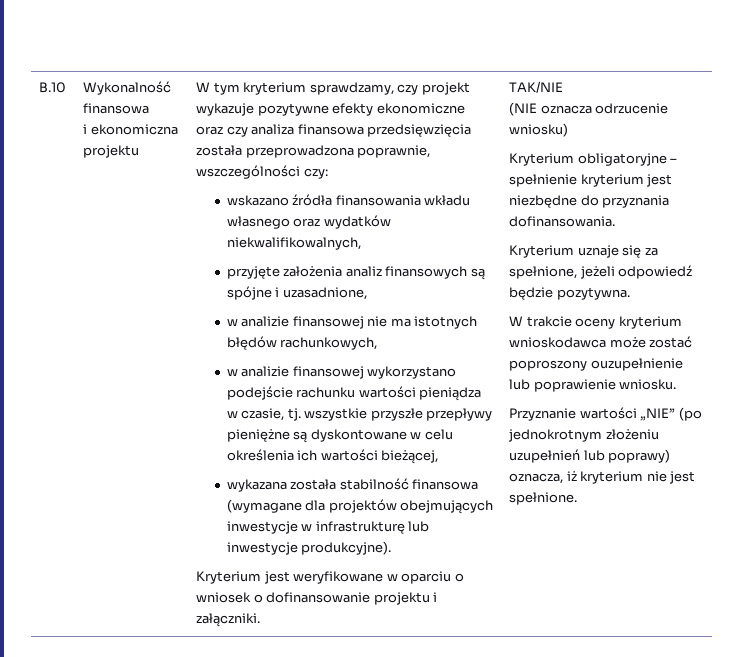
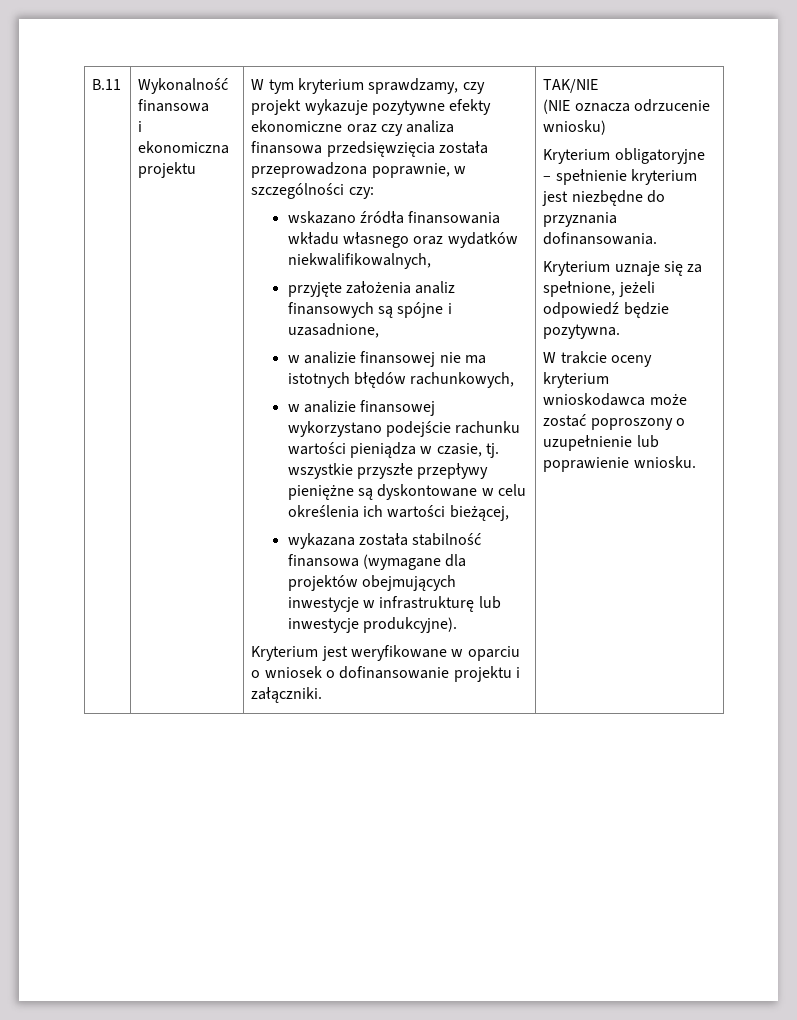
- B.10
+ B.11
- W tym kryterium sprawdzamy, czy projekt wykazuje pozytywne efekty ekonomiczne oraz czy analiza finansowa przedsięwzięcia została przeprowadzona poprawnie, wszczególności czy:
+ W tym kryterium sprawdzamy, czy projekt wykazuje pozytywne efekty ekonomiczne oraz czy analiza finansowa przedsięwzięcia została przeprowadzona poprawnie, w szczególności czy:
- W trakcie oceny kryterium wnioskodawca może zostać poproszony ouzupełnienie lub poprawienie wniosku.
+ W trakcie oceny kryterium wnioskodawca może zostać poproszony o uzupełnienie lub poprawienie wniosku.
- Przyznanie wartości „NIE” (po jednokrotnym złożeniu uzupełnień lub poprawy) oznacza, iż kryterium nie jest spełnione.

